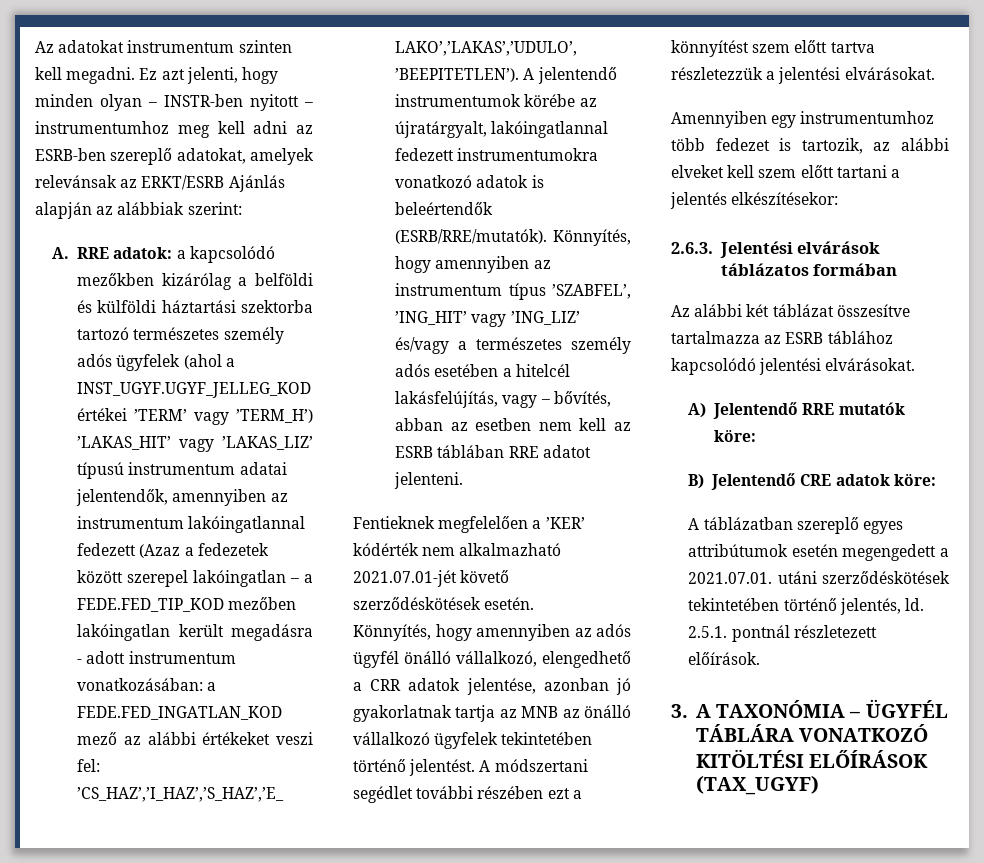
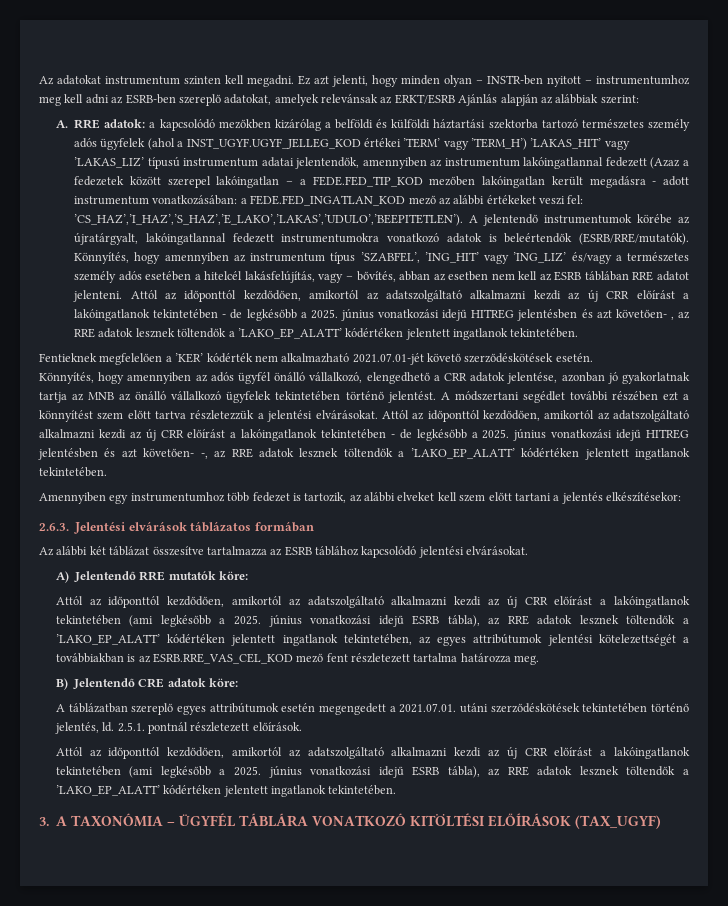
+ Attól az időponttól kezdődően, amikortól az adatszolgáltató alkalmazni kezdi az új CRR előírást a lakóingatlanok tekintetében - de legkésőbb a 2025. június vonatkozási idejű HITREG jelentésben és azt követően- , az RRE adatok lesznek töltendők a ’LAKO_EP_ALATT’ kódértéken jelentett ingatlanok tekintetében.
+ Attól az időponttól kezdődően, amikortól az adatszolgáltató alkalmazni kezdi az új CRR előírást a lakóingatlanok tekintetében - de legkésőbb a 2025. június vonatkozási idejű HITREG jelentésben és azt követően- -, az RRE adatok lesznek töltendők a ’LAKO_EP_ALATT’ kódértéken jelentett ingatlanok tekintetében.
+ Attól az időponttól kezdődően, amikortól az adatszolgáltató alkalmazni kezdi az új CRR előírást a lakóingatlanok tekintetében (ami legkésőbb a 2025. június vonatkozási idejű ESRB tábla), az RRE adatok lesznek töltendők a ’LAKO_EP_ALATT’ kódértéken jelentett ingatlanok tekintetében, az egyes attribútumok jelentési kötelezettségét a továbbiakban is az ESRB.RRE_VAS_CEL_KOD mező fent részletezett tartalma határozza meg.
+ Attól az időponttól kezdődően, amikortól az adatszolgáltató alkalmazni kezdi az új CRR előírást a lakóingatlanok tekintetében (ami legkésőbb a 2025. június vonatkozási idejű ESRB tábla), az RRE adatok lesznek töltendők a ’LAKO_EP_ALATT’ kódértéken jelentett ingatlanok tekintetében.

